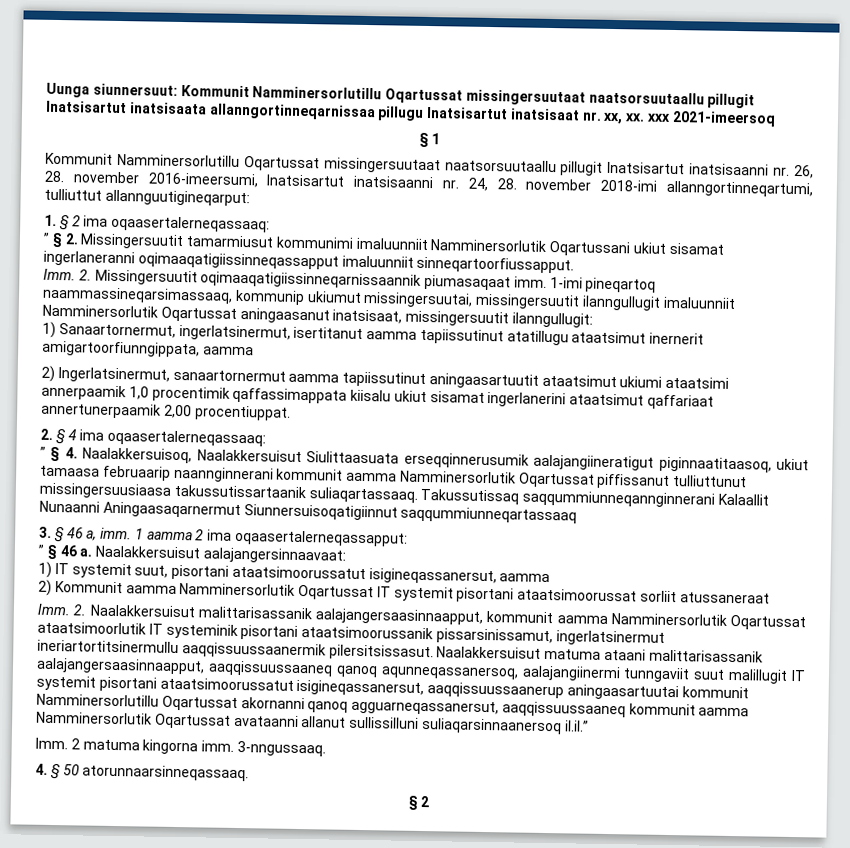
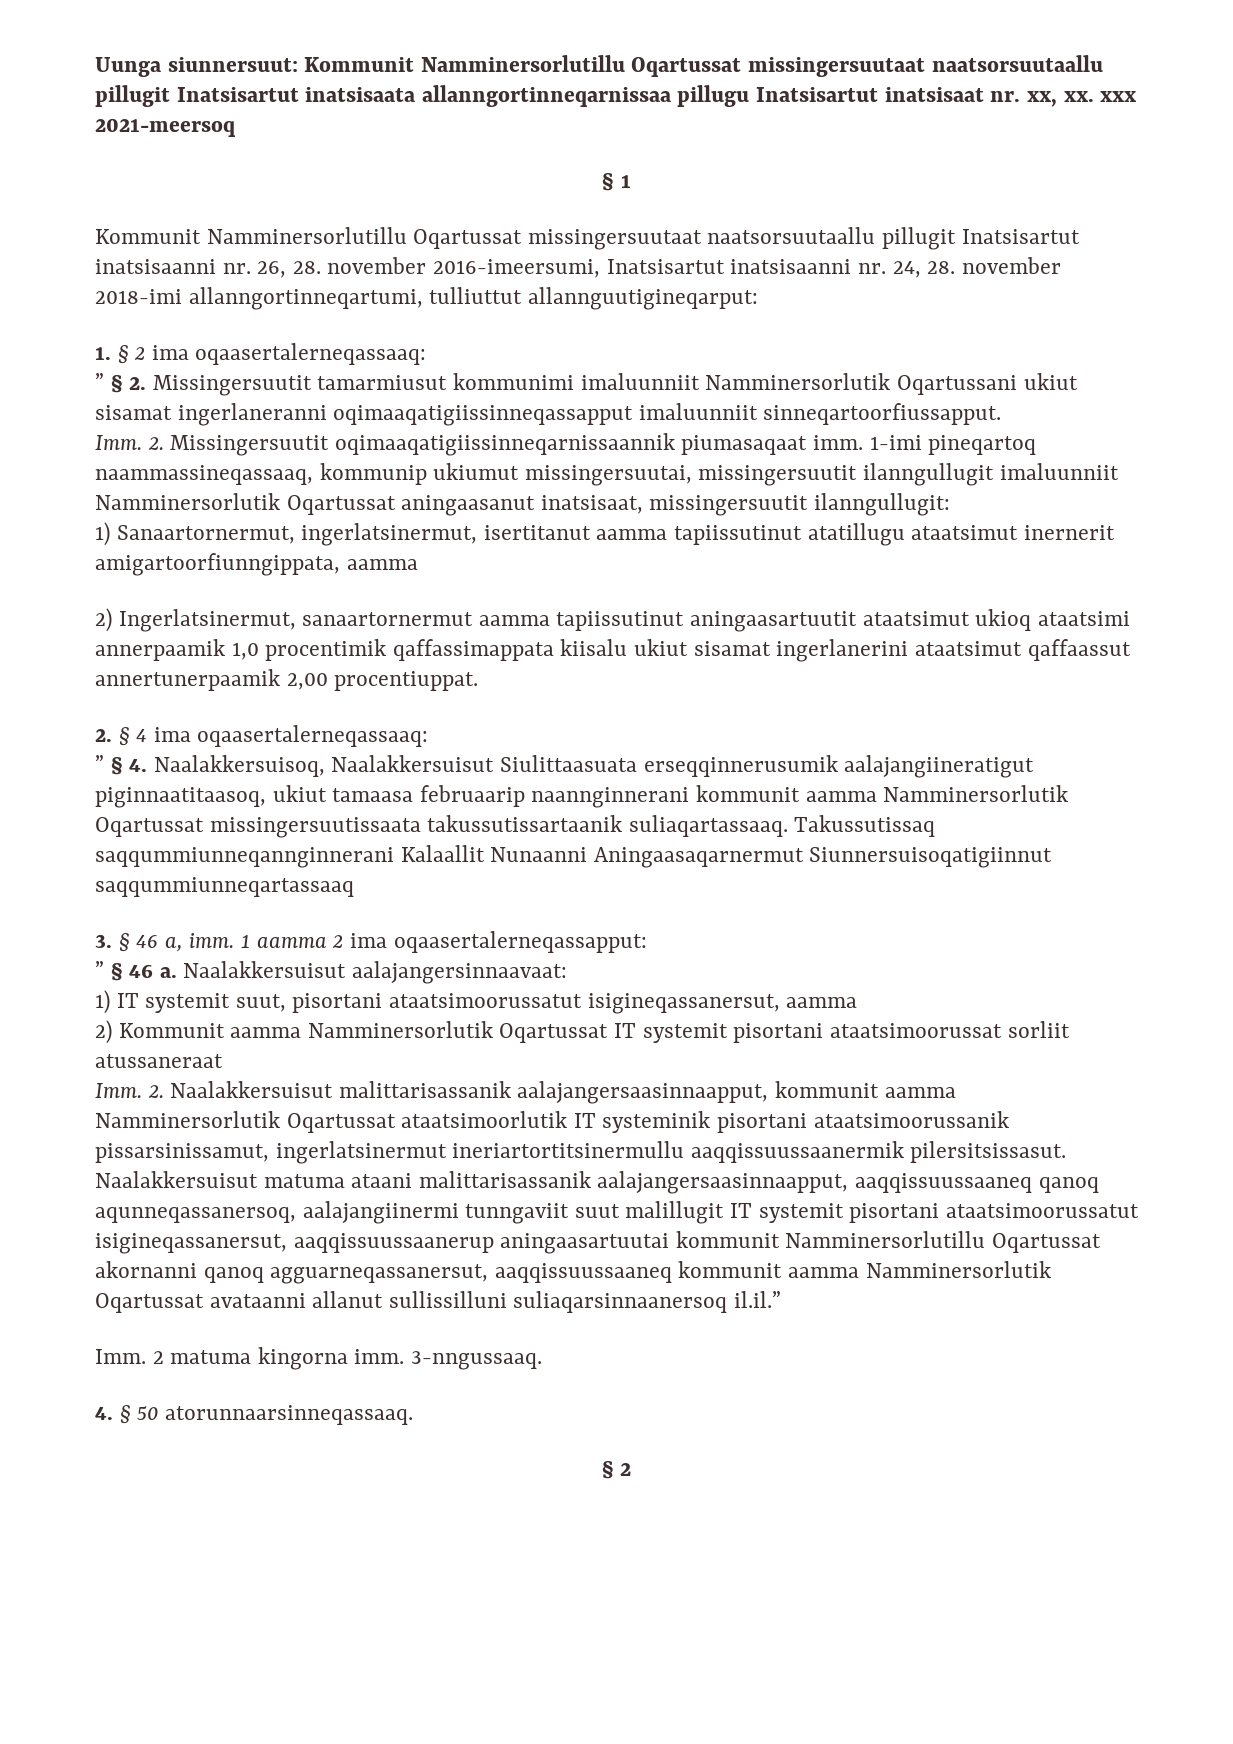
- Uunga siunnersuut: Kommunit Namminersorlutillu Oqartussat missingersuutaat naatsorsuutaallu pillugit Inatsisartut inatsisaata allanngortinneqarnissaa pillugu Inatsisartut inatsisaat nr. xx, xx. xxx 2021-imeersoq
+ Uunga siunnersuut: Kommunit Namminersorlutillu Oqartussat missingersuutaat naatsorsuutaallu pillugit Inatsisartut inatsisaata allanngortinneqarnissaa pillugu Inatsisartut inatsisaat nr. xx, xx. xxx 2021-meersoq
- 1-imi pineqartoq naammassineqarsimassaaq, kommunip ukiumut missingersuutai, missingersuutit ilanngullugit imaluunniit Namminersorlutik Oqartussat aningaasanut inatsisaat, missingersuutit ilanngullugit:
+ 1-imi pineqartoq naammassineqassaaq, kommunip ukiumut missingersuutai, missingersuutit ilanngullugit imaluunniit Namminersorlutik Oqartussat aningaasanut inatsisaat, missingersuutit ilanngullugit:
- 2) Ingerlatsinermut, sanaartornermut aamma tapiissutinut aningaasartuutit ataatsimut ukiumi ataatsimi annerpaamik 1,0 procentimik qaffassimappata kiisalu ukiut sisamat ingerlanerini ataatsimut qaffariaat annertunerpaamik 2,00 procentiuppat.
+ 2) Ingerlatsinermut, sanaartornermut aamma tapiissutinut aningaasartuutit ataatsimut ukioq ataatsimi annerpaamik 1,0 procentimik qaffassimappata kiisalu ukiut sisamat ingerlanerini ataatsimut qaffaassut annertunerpaamik 2,00 procentiuppat.
- ” § 4. Naalakkersuisoq, Naalakkersuisut Siulittaasuata erseqqinnerusumik aalajangiineratigut piginnaatitaasoq, ukiut tamaasa februaarip naannginnerani kommunit aamma Namminersorlutik Oqartussat piffissanut tulliuttunut missingersuusiaasa takussutissartaanik suliaqartassaaq.
+ ” § 4. Naalakkersuisoq, Naalakkersuisut Siulittaasuata erseqqinnerusumik aalajangiineratigut piginnaatitaasoq, ukiut tamaasa februaarip naannginnerani kommunit aamma Namminersorlutik Oqartussat missingersuutissaata takussutissartaanik suliaqartassaaq.

